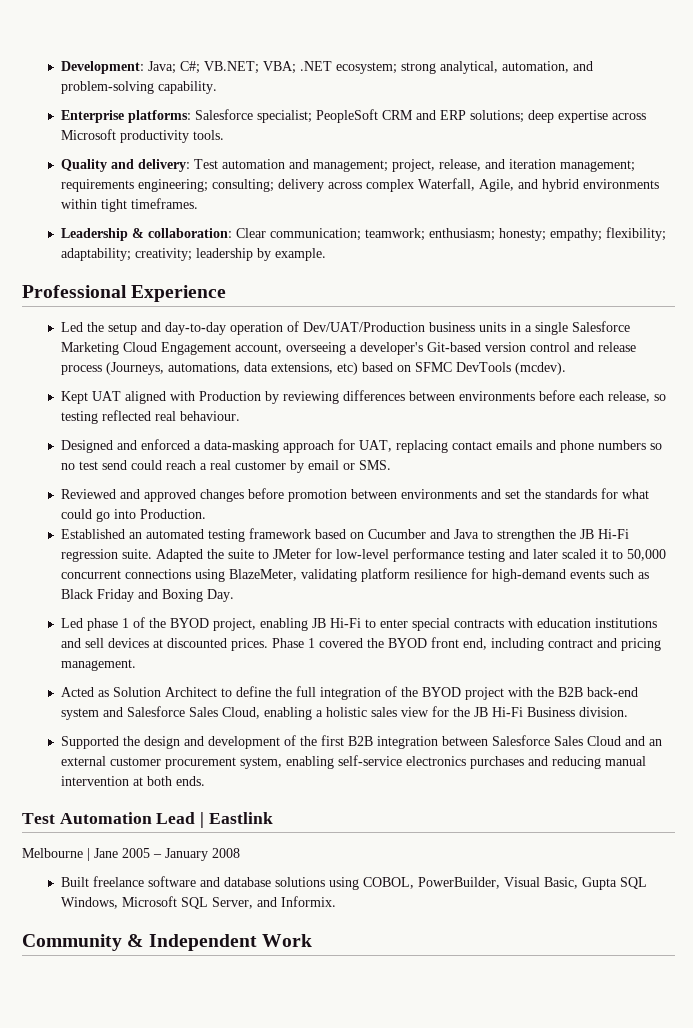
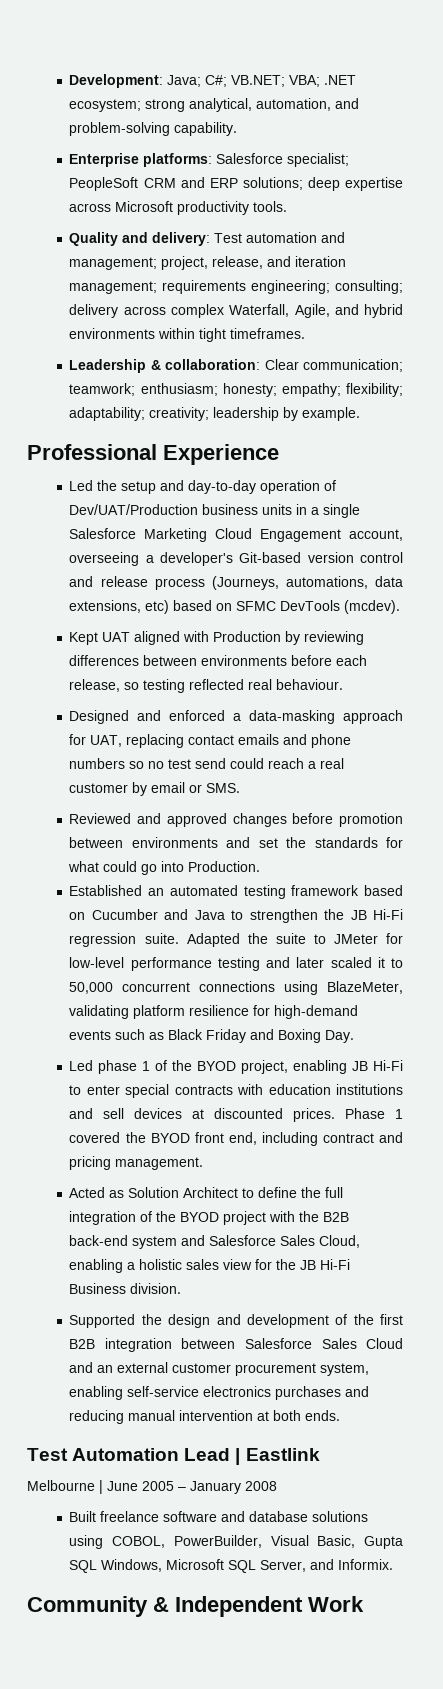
- Melbourne | Jane 2005 – January 2008
+ Melbourne | June 2005 – January 2008

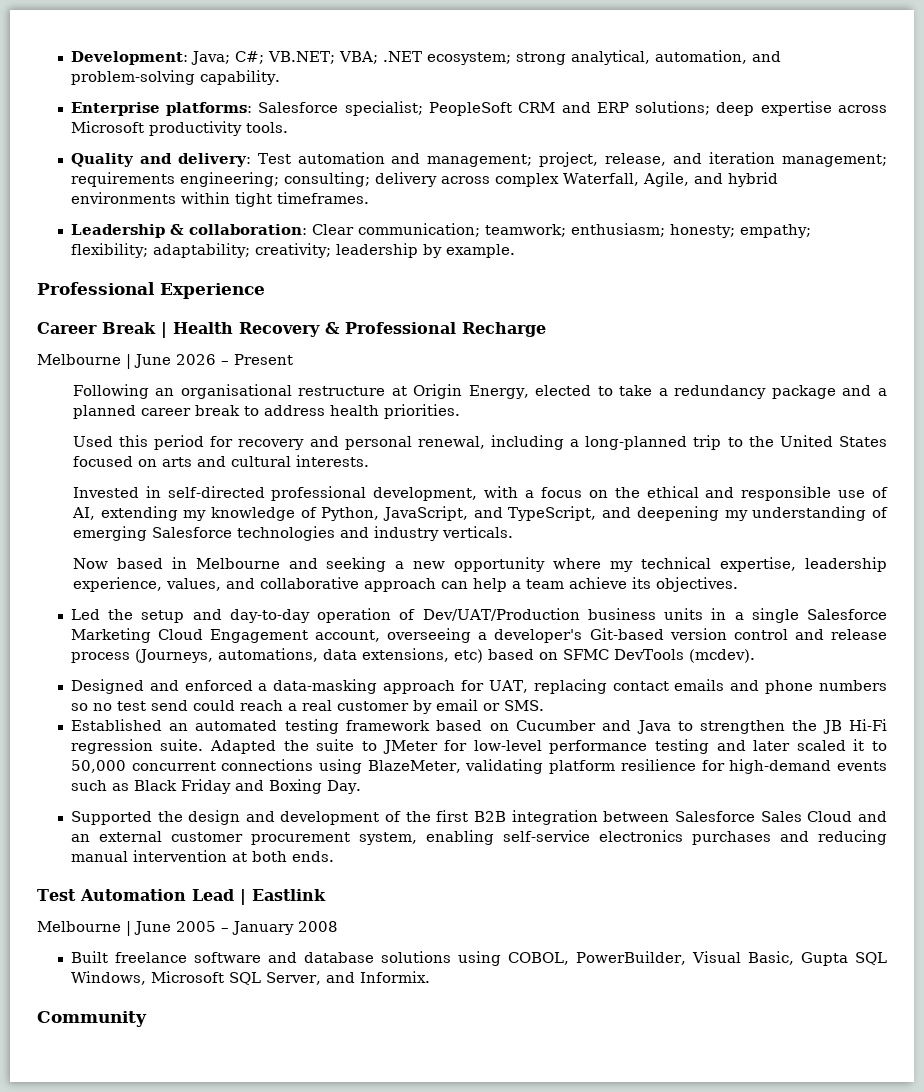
+ Career Break | Health Recovery & Professional Recharge
+ Melbourne | June 2026 – Present
+ Following an organisational restructure at Origin Energy, elected to take a redundancy package and a planned career break to address health priorities.
+ Used this period for recovery and personal renewal, including a long-planned trip to the United States focused on arts and cultural interests.
+ Invested in self-directed professional development, with a focus on the ethical and responsible use of AI, extending my knowledge of Python, JavaScript, and TypeScript, and deepening my understanding of emerging Salesforce technologies and industry verticals.
+ Now based in Melbourne and seeking a new opportunity where my technical expertise, leadership experience, values, and collaborative approach can help a team achieve its objectives.
- Kept UAT aligned with Production by reviewing differences between environments before each release, so testing reflected real behaviour.
- Reviewed and approved changes before promotion between environments and set the standards for what could go into Production.
- Led phase 1 of the BYOD project, enabling JB Hi-Fi to enter special contracts with education institutions and sell devices at discounted prices. Phase 1 covered the BYOD front end, including contract and pricing management.
- Acted as Solution Architect to define the full integration of the BYOD project with the B2B back-end system and Salesforce Sales Cloud, enabling a holistic sales view for the JB Hi-Fi Business division.
- Community & Independent Work
+ Community

